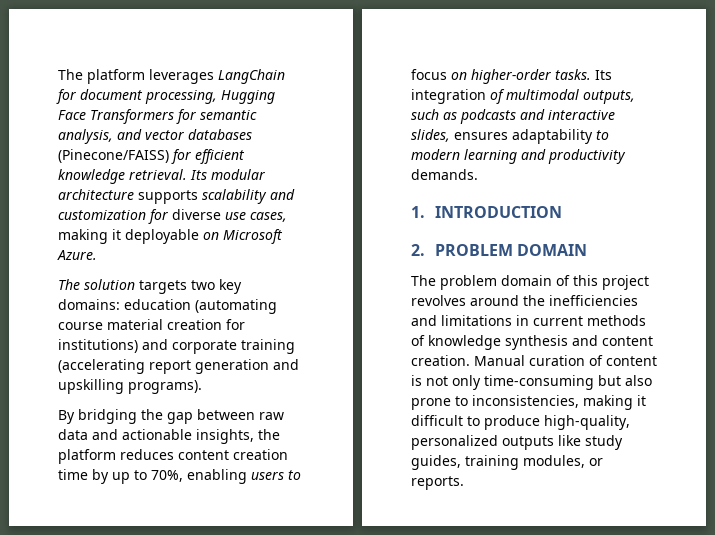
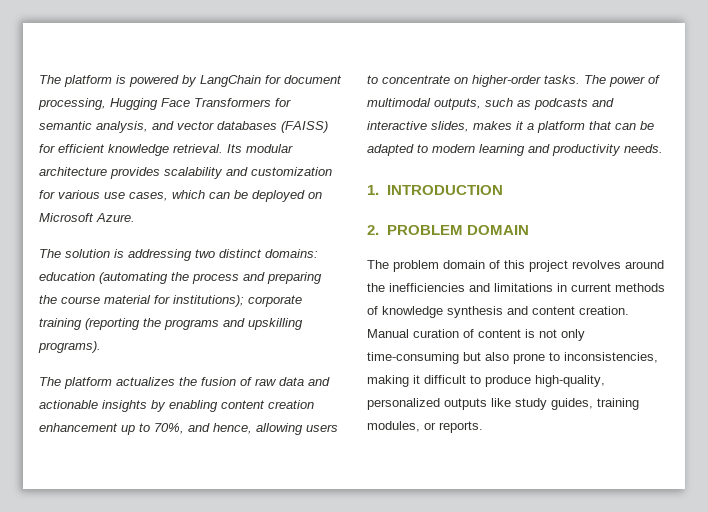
- The platform leverages LangChain for document processing, Hugging Face Transformers for semantic analysis, and vector databases (Pinecone/FAISS) for efficient knowledge retrieval.
+ The platform is powered by LangChain for document processing, Hugging Face Transformers for semantic analysis, and vector databases (FAISS) for efficient knowledge retrieval.
- Its modular architecture supports scalability and customization for diverse use cases, making it deployable on Microsoft Azure.
+ Its modular architecture provides scalability and customization for various use cases, which can be deployed on Microsoft Azure.
- The solution targets two key domains: education (automating course material creation for institutions) and corporate training (accelerating report generation and upskilling programs).
- By bridging the gap between raw data and actionable insights, the platform reduces content creation time by up to 70%, enabling users to focus on higher-order tasks.
+ The solution is addressing two distinct domains: education (automating the process and preparing the course material for institutions); corporate training (reporting the programs and upskilling programs).
+ The platform actualizes the fusion of raw data and actionable insights by enabling content creation enhancement up to 70%, and hence, allowing users to concentrate on higher-order tasks.
- Its integration of multimodal outputs, such as podcasts and interactive slides, ensures adaptability to modern learning and productivity demands.
+ The power of multimodal outputs, such as podcasts and interactive slides, makes it a platform that can be adapted to modern learning and productivity needs.

